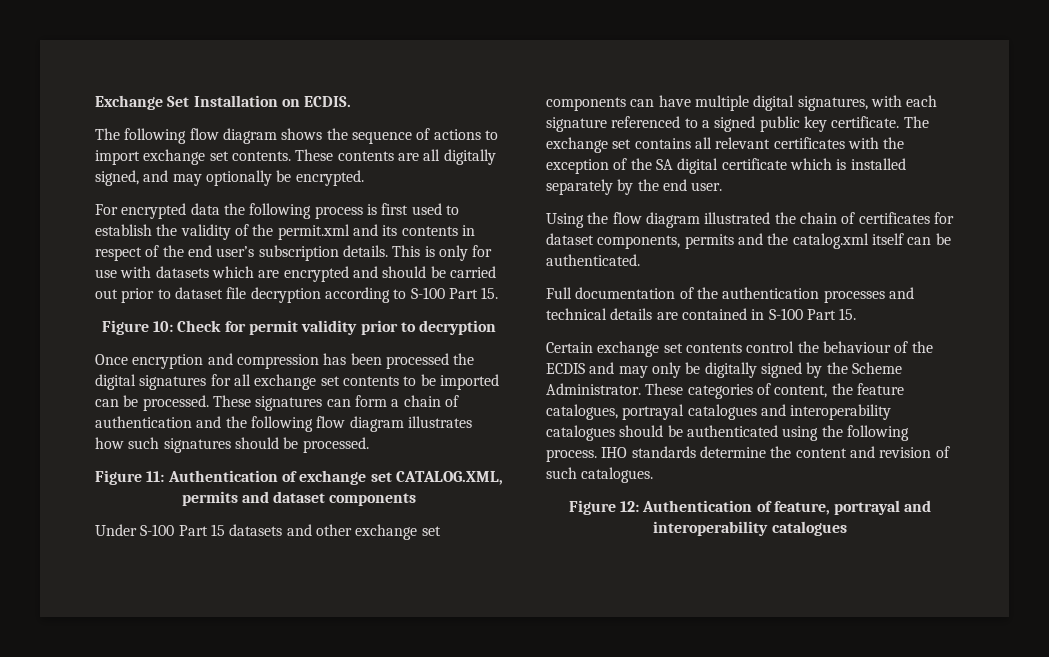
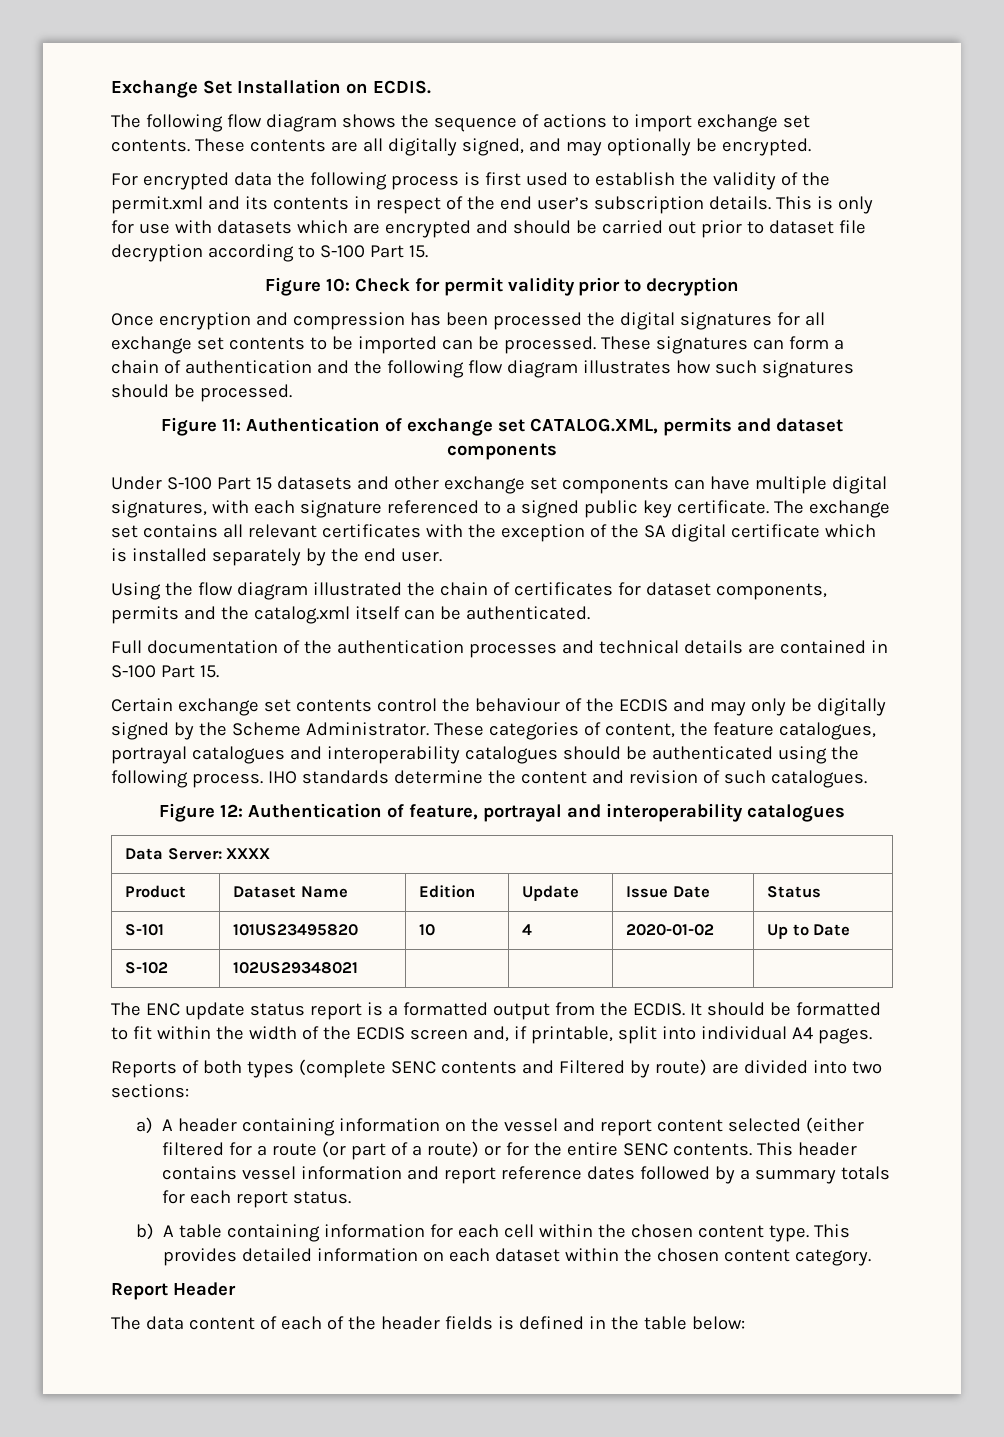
+ Data Server: XXXX
+ Product | Dataset Name | Edition | Update | Issue Date | Status
+ S-101 | 101US23495820 | 10 | 4 | 2020-01-02 | Up to Date
+ S-102 | 102US29348021 | | | |
+ The ENC update status report is a formatted output from the ECDIS. It should be formatted to fit within the width of the ECDIS screen and, if printable, split into individual A4 pages.
+ Reports of both types (complete SENC contents and Filtered by route) are divided into two sections:
+ a) A header containing information on the vessel and report content selected (either filtered for a route (or part of a route) or for the entire SENC contents. This header contains vessel information and report reference dates followed by a summary totals for each report status.
+ b) A table containing information for each cell within the chosen content type. This provides detailed information on each dataset within the chosen content category.
+ Report Header
+ The data content of each of the header fields is defined in the table below:

